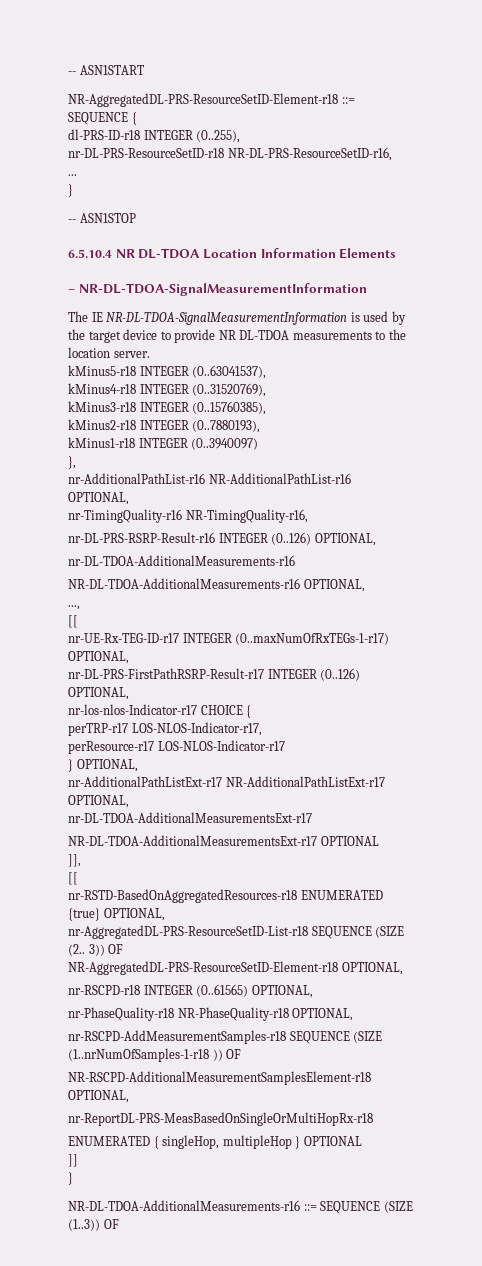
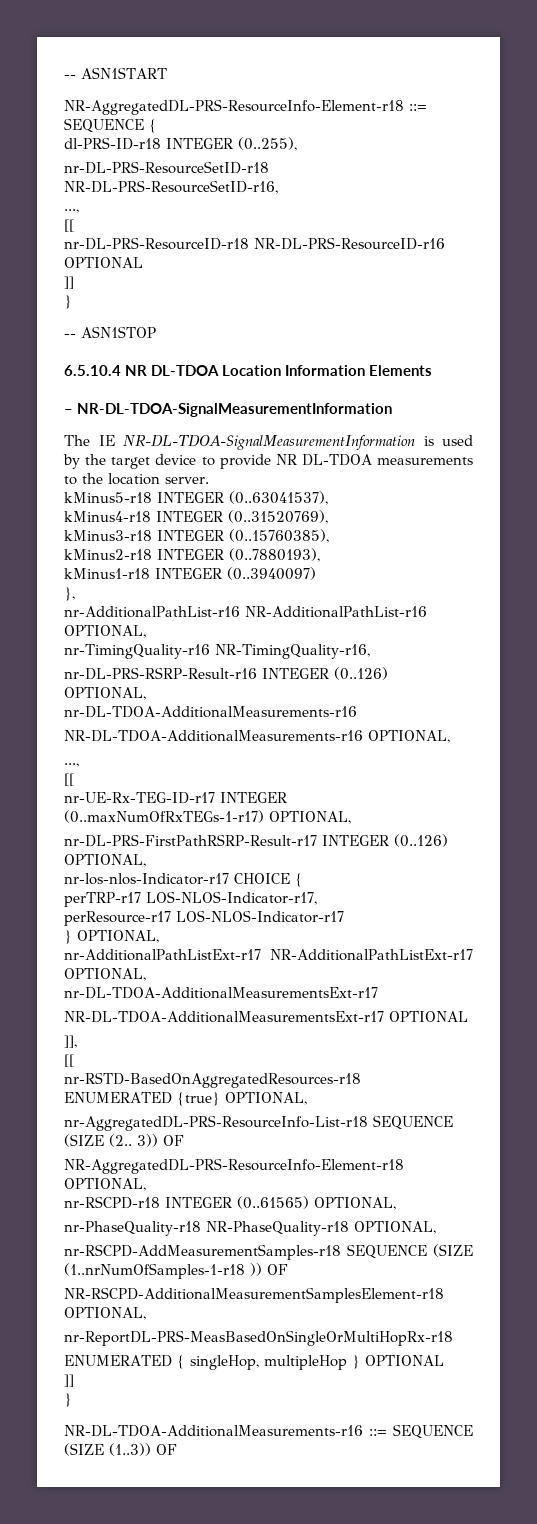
- NR-AggregatedDL-PRS-ResourceSetID-Element-r18 ::= SEQUENCE {
+ NR-AggregatedDL-PRS-ResourceInfo-Element-r18 ::= SEQUENCE {
  nr-DL-PRS-ResourceSetID-r18 NR-DL-PRS-ResourceSetID-r16,
- ...
+ ...,
+ [[
+ nr-DL-PRS-ResourceID-r18 NR-DL-PRS-ResourceID-r16 OPTIONAL
+ ]]
- nr-AggregatedDL-PRS-ResourceSetID-List-r18 SEQUENCE (SIZE (2..
+ nr-AggregatedDL-PRS-ResourceInfo-List-r18 SEQUENCE (SIZE (2..
- NR-AggregatedDL-PRS-ResourceSetID-Element-r18 OPTIONAL,
+ NR-AggregatedDL-PRS-ResourceInfo-Element-r18 OPTIONAL,

